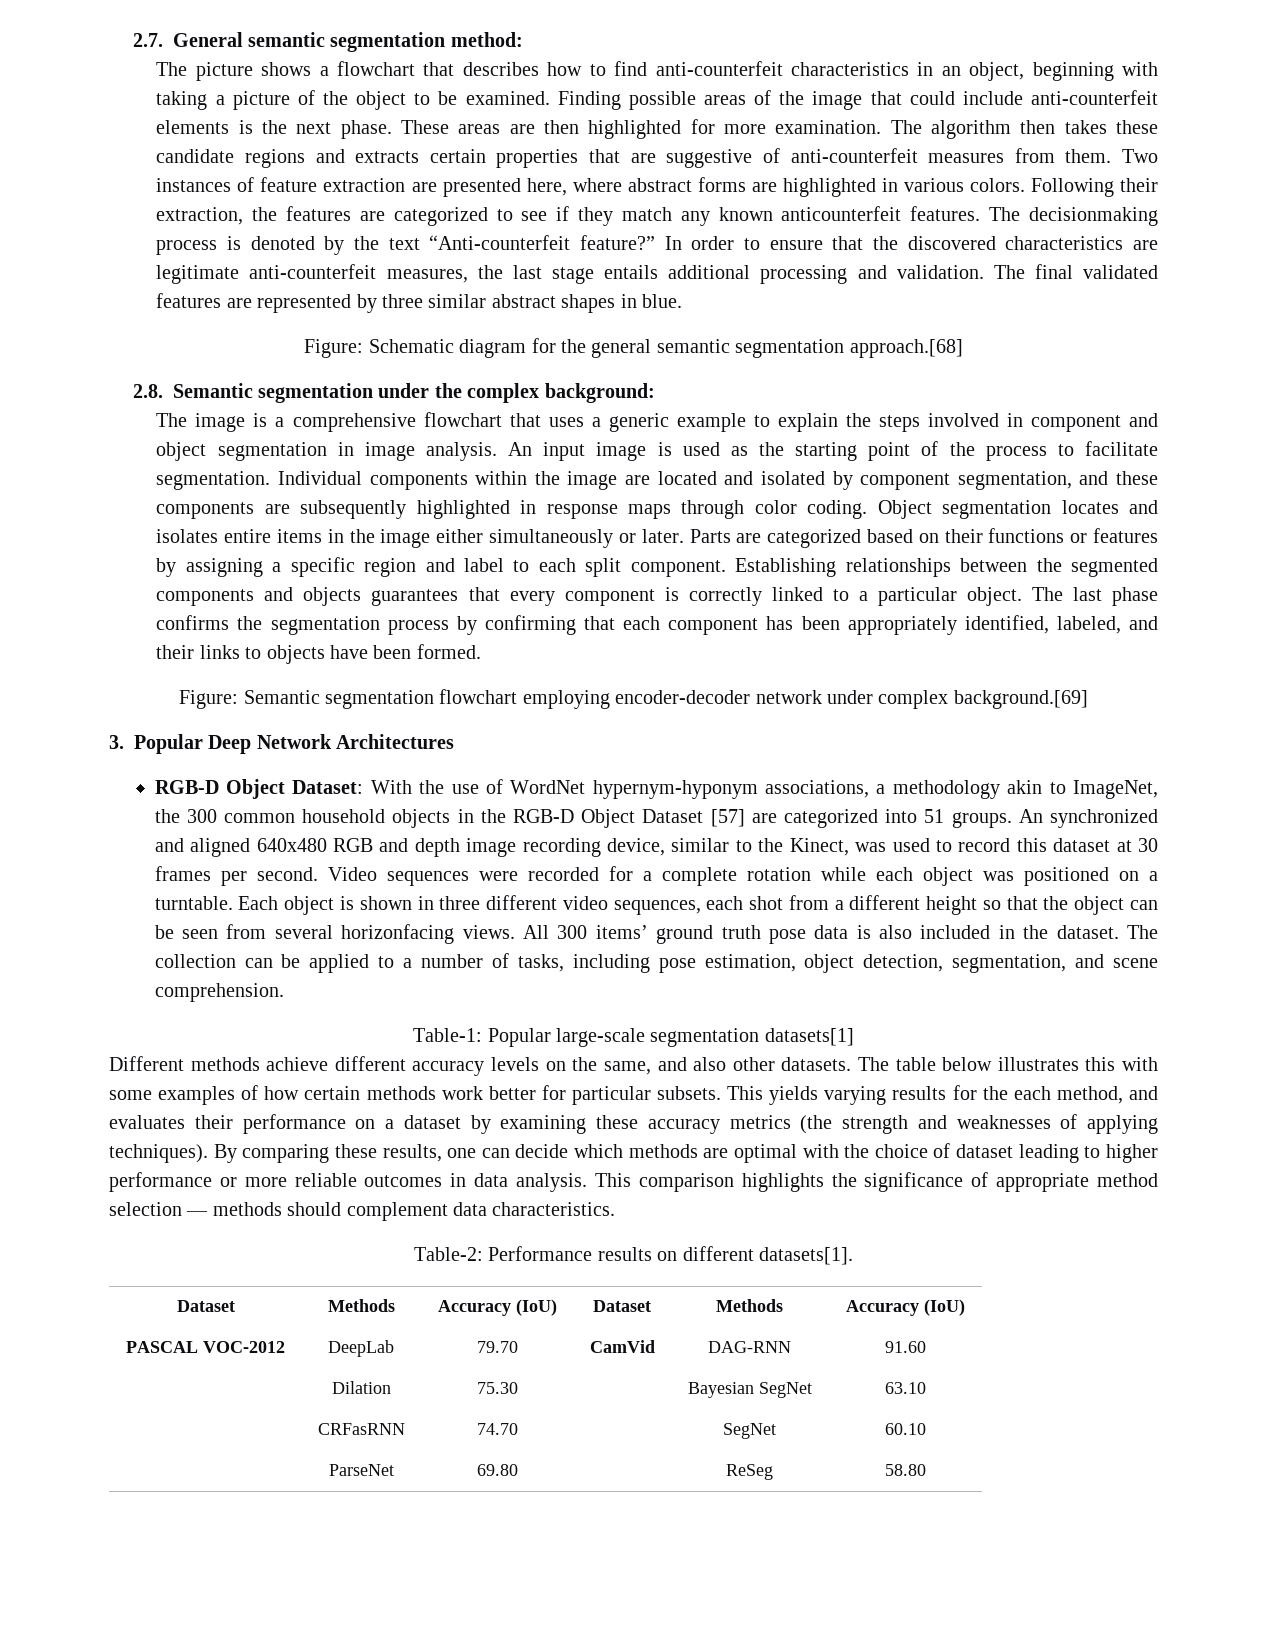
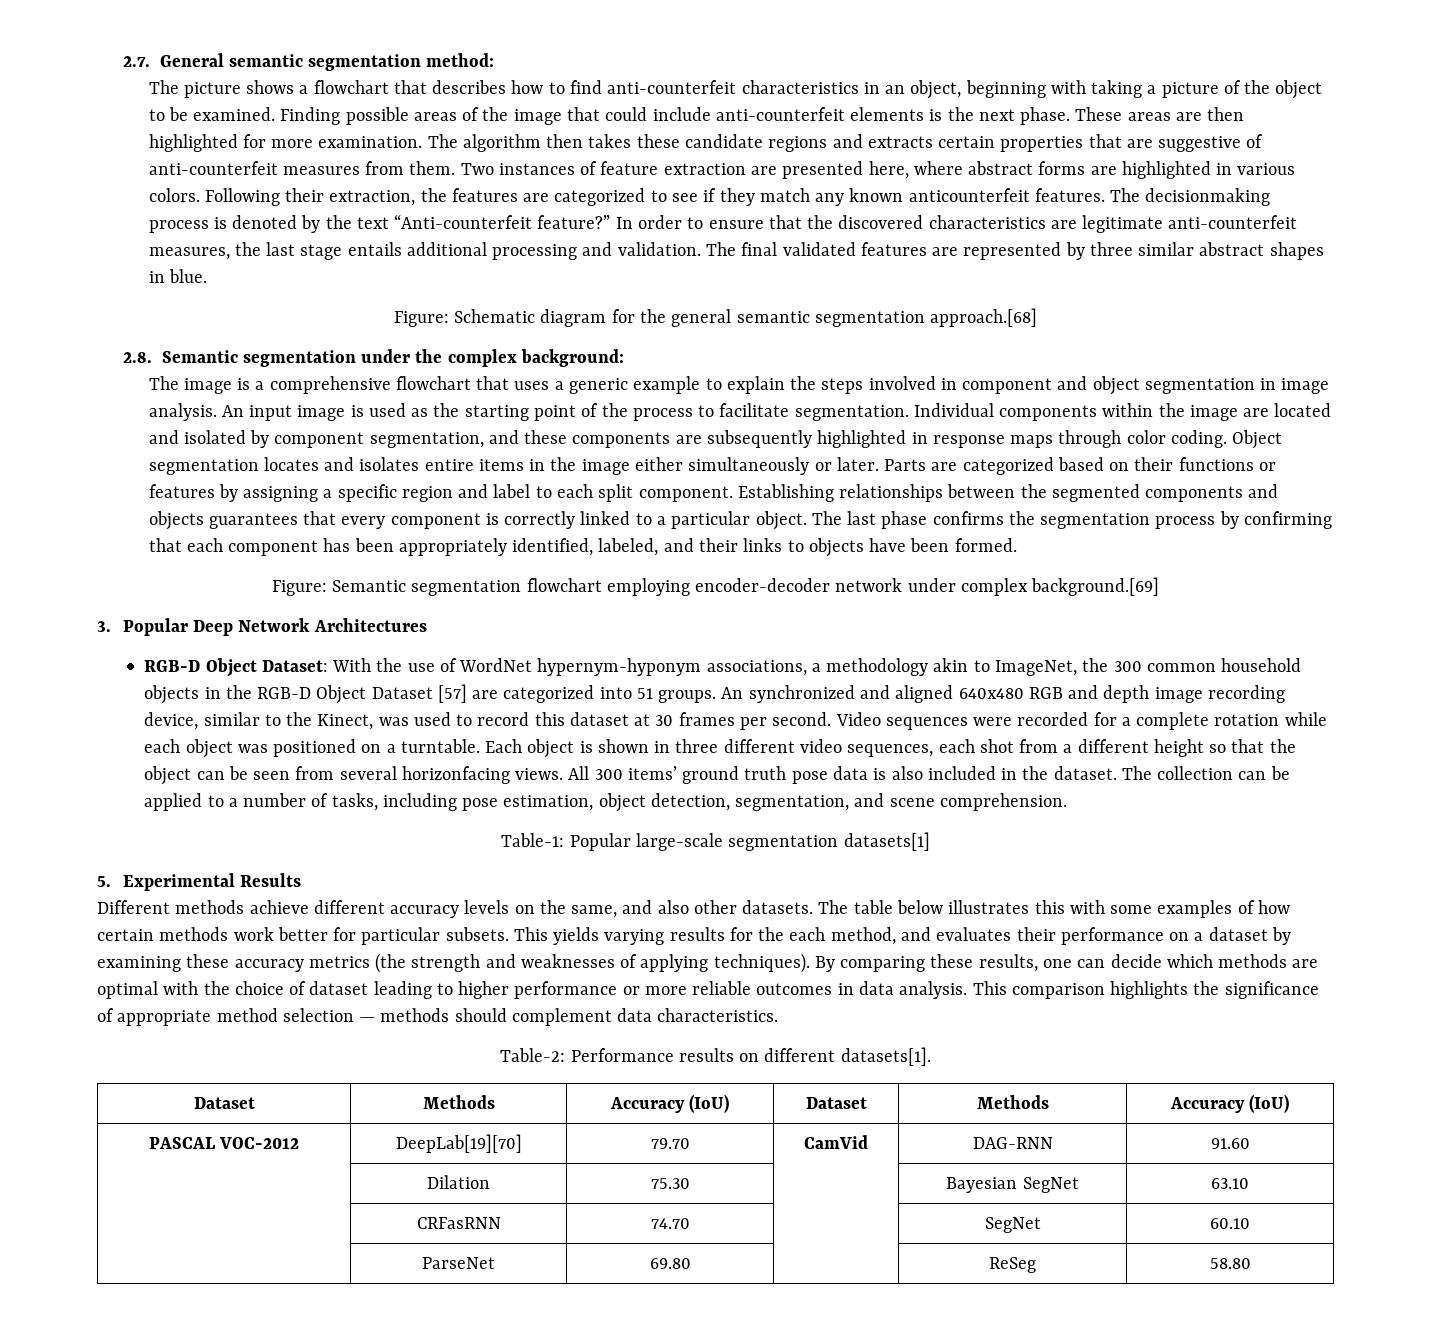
+ 5. Experimental Results
- PASCAL VOC-2012 | DeepLab | 79.70 | CamVid | DAG-RNN | 91.60
+ PASCAL VOC-2012 | DeepLab[19][70] | 79.70 | CamVid | DAG-RNN | 91.60

